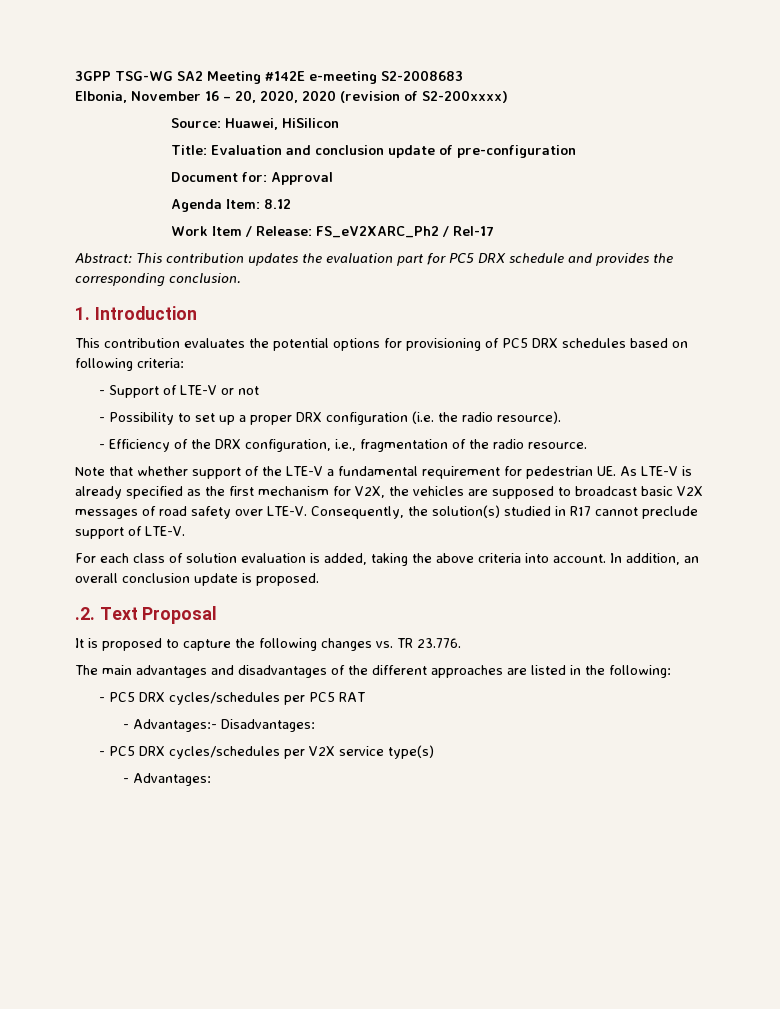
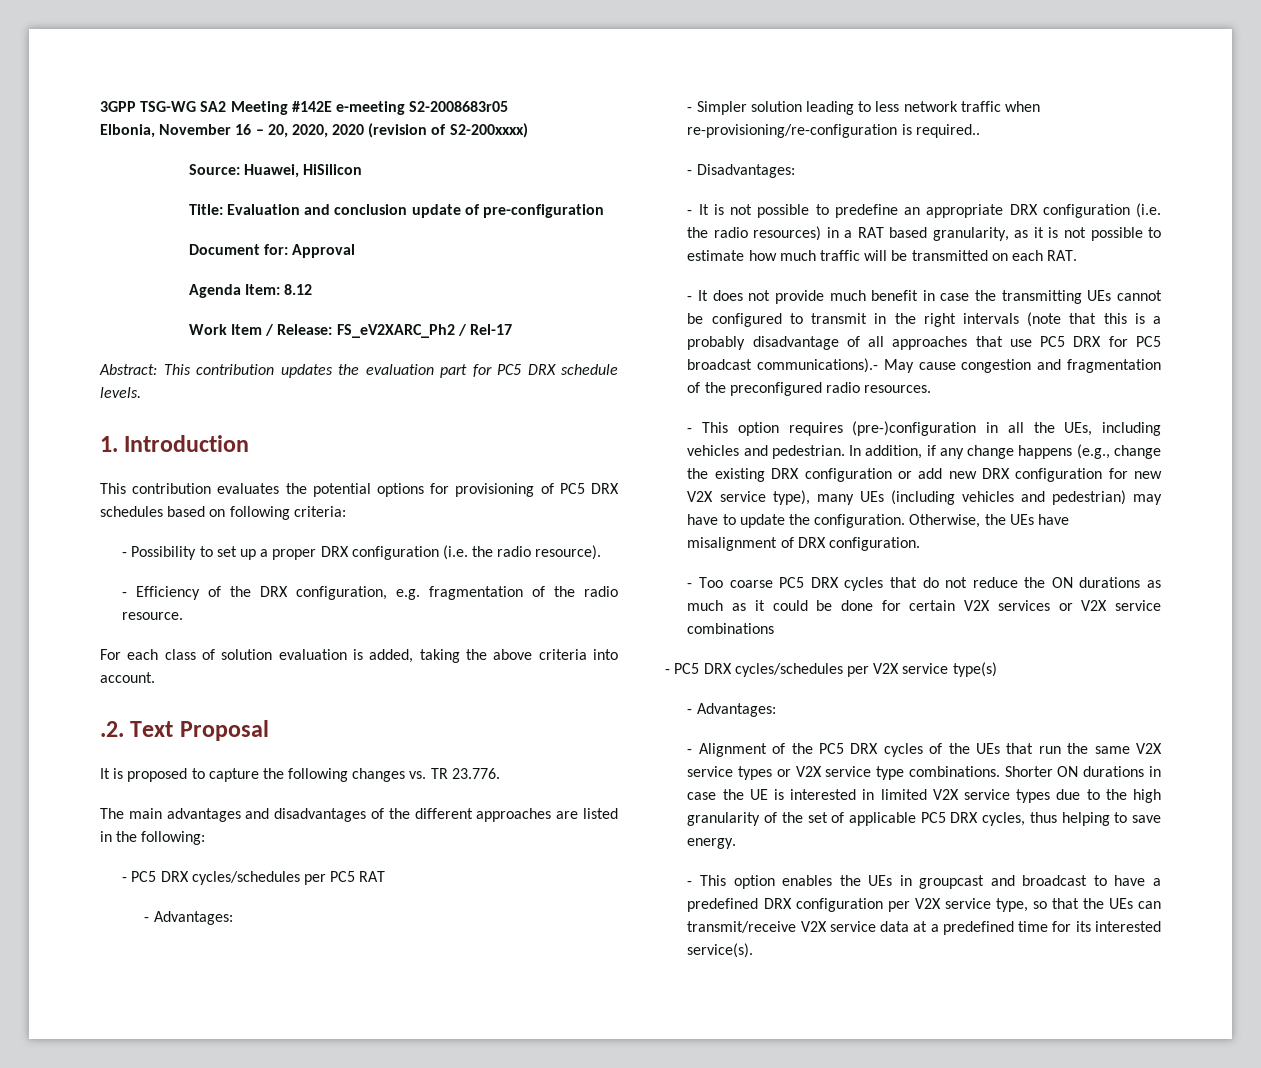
- 3GPP TSG-WG SA2 Meeting #142E e-meeting S2-2008683
+ 3GPP TSG-WG SA2 Meeting #142E e-meeting S2-2008683r05
- Abstract: This contribution updates the evaluation part for PC5 DRX schedule and provides the corresponding conclusion.
+ Abstract: This contribution updates the evaluation part for PC5 DRX schedule levels.
- - Support of LTE-V or not
- - Efficiency of the DRX configuration, i.e., fragmentation of the radio resource.
+ - Efficiency of the DRX configuration, e.g. fragmentation of the radio resource.
- Note that whether support of the LTE-V a fundamental requirement for pedestrian UE. As LTE-V is already specified as the first mechanism for V2X, the vehicles are supposed to broadcast basic V2X messages of road safety over LTE-V. Consequently, the solution(s) studied in R17 cannot preclude support of LTE-V.
- In addition, an overall conclusion update is proposed.
  - PC5 DRX cycles/schedules per PC5 RAT
- - Advantages:- Disadvantages:
+ - Advantages:
+ - Simpler solution leading to less network traffic when re-provisioning/re-configuration is required..
+ - Disadvantages:
+ - It is not possible to predefine an appropriate DRX configuration (i.e. the radio resources) in a RAT based granularity, as it is not possible to estimate how much traffic will be transmitted on each RAT.
+ - It does not provide much benefit in case the transmitting UEs cannot be configured to transmit in the right intervals (note that this is a probably disadvantage of all approaches that use PC5 DRX for PC5 broadcast communications).- May cause congestion and fragmentation of the preconfigured radio resources.
+ - This option requires (pre-)configuration in all the UEs, including vehicles and pedestrian. In addition, if any change happens (e.g., change the existing DRX configuration or add new DRX configuration for new V2X service type), many UEs (including vehicles and pedestrian) may have to update the configuration. Otherwise, the UEs have misalignment of DRX configuration.
+ - Too coarse PC5 DRX cycles that do not reduce the ON durations as much as it could be done for certain V2X services or V2X service combinations
+ - Alignment of the PC5 DRX cycles of the UEs that run the same V2X service types or V2X service type combinations. Shorter ON durations in case the UE is interested in limited V2X service types due to the high granularity of the set of applicable PC5 DRX cycles, thus helping to save energy.
+ - This option enables the UEs in groupcast and broadcast to have a predefined DRX configuration per V2X service type, so that the UEs can transmit/receive V2X service data at a predefined time for its interested service(s).

